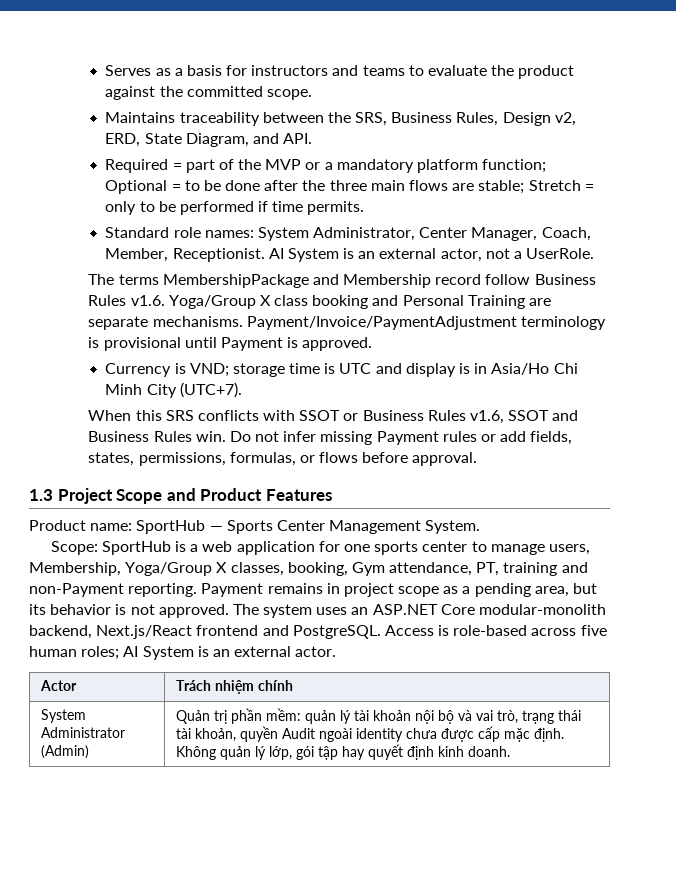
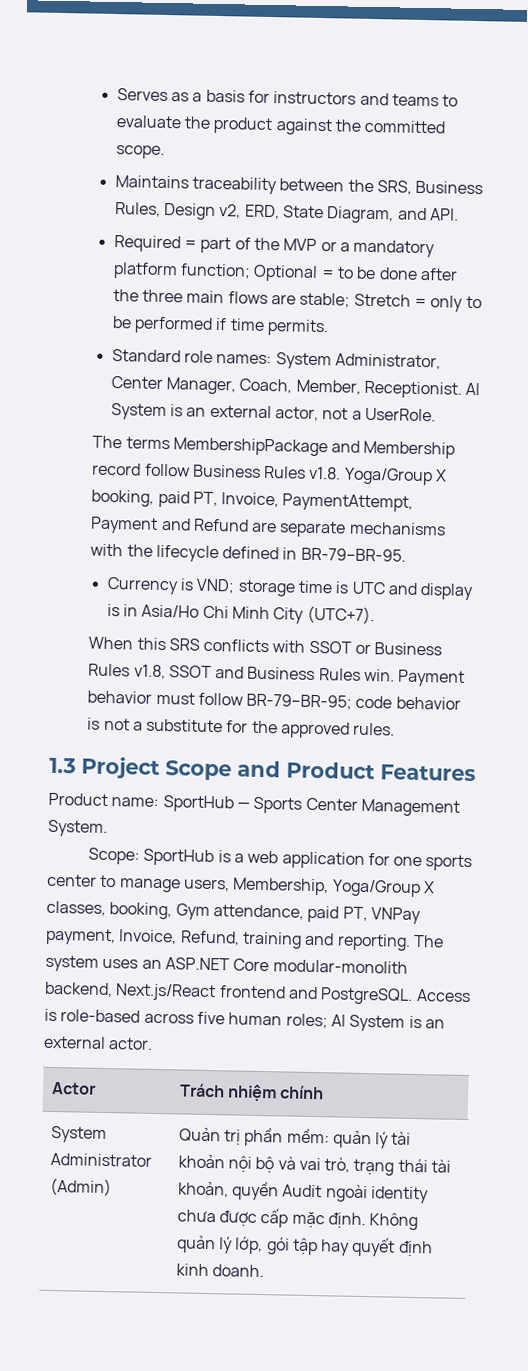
- The terms MembershipPackage and Membership record follow Business Rules v1.6. Yoga/Group X class booking and Personal Training are separate mechanisms. Payment/Invoice/PaymentAdjustment terminology is provisional until Payment is approved.
+ The terms MembershipPackage and Membership record follow Business Rules v1.8. Yoga/Group X booking, paid PT, Invoice, PaymentAttempt, Payment and Refund are separate mechanisms with the lifecycle defined in BR-79–BR-95.
- When this SRS conflicts with SSOT or Business Rules v1.6, SSOT and Business Rules win.
+ When this SRS conflicts with SSOT or Business Rules v1.8, SSOT and Business Rules win.
- Do not infer missing Payment rules or add fields, states, permissions, formulas, or flows before approval.
+ Payment behavior must follow BR-79–BR-95; code behavior is not a substitute for the approved rules.
- Scope: SportHub is a web application for one sports center to manage users, Membership, Yoga/Group X classes, booking, Gym attendance, PT, training and non-Payment reporting. Payment remains in project scope as a pending area, but its behavior is not approved.
+ Scope: SportHub is a web application for one sports center to manage users, Membership, Yoga/Group X classes, booking, Gym attendance, paid PT, VNPay payment, Invoice, Refund, training and reporting.

